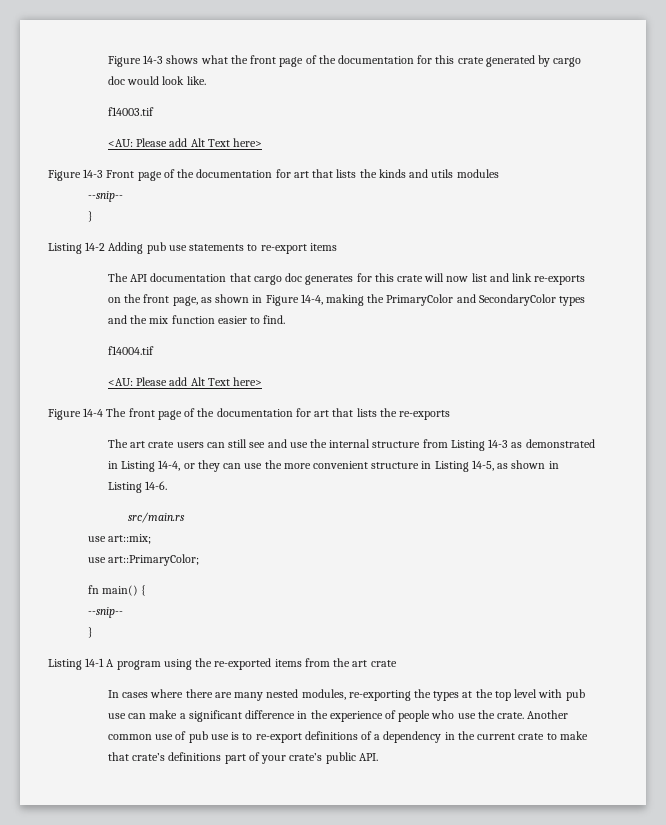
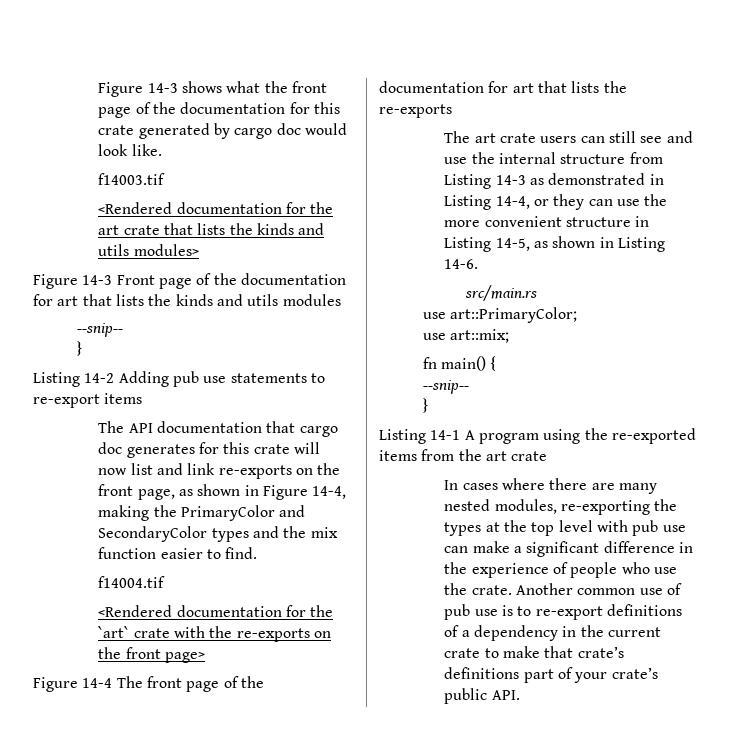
  f14003.tif
- <AU: Please add Alt Text here>
+ <Rendered documentation for the art crate that lists the kinds and utils modules>
  f14004.tif
- <AU: Please add Alt Text here>
+ <Rendered documentation for the `art` crate with the re-exports on the front page>
+ use art::PrimaryColor;
  use art::mix;
- use art::PrimaryColor;

